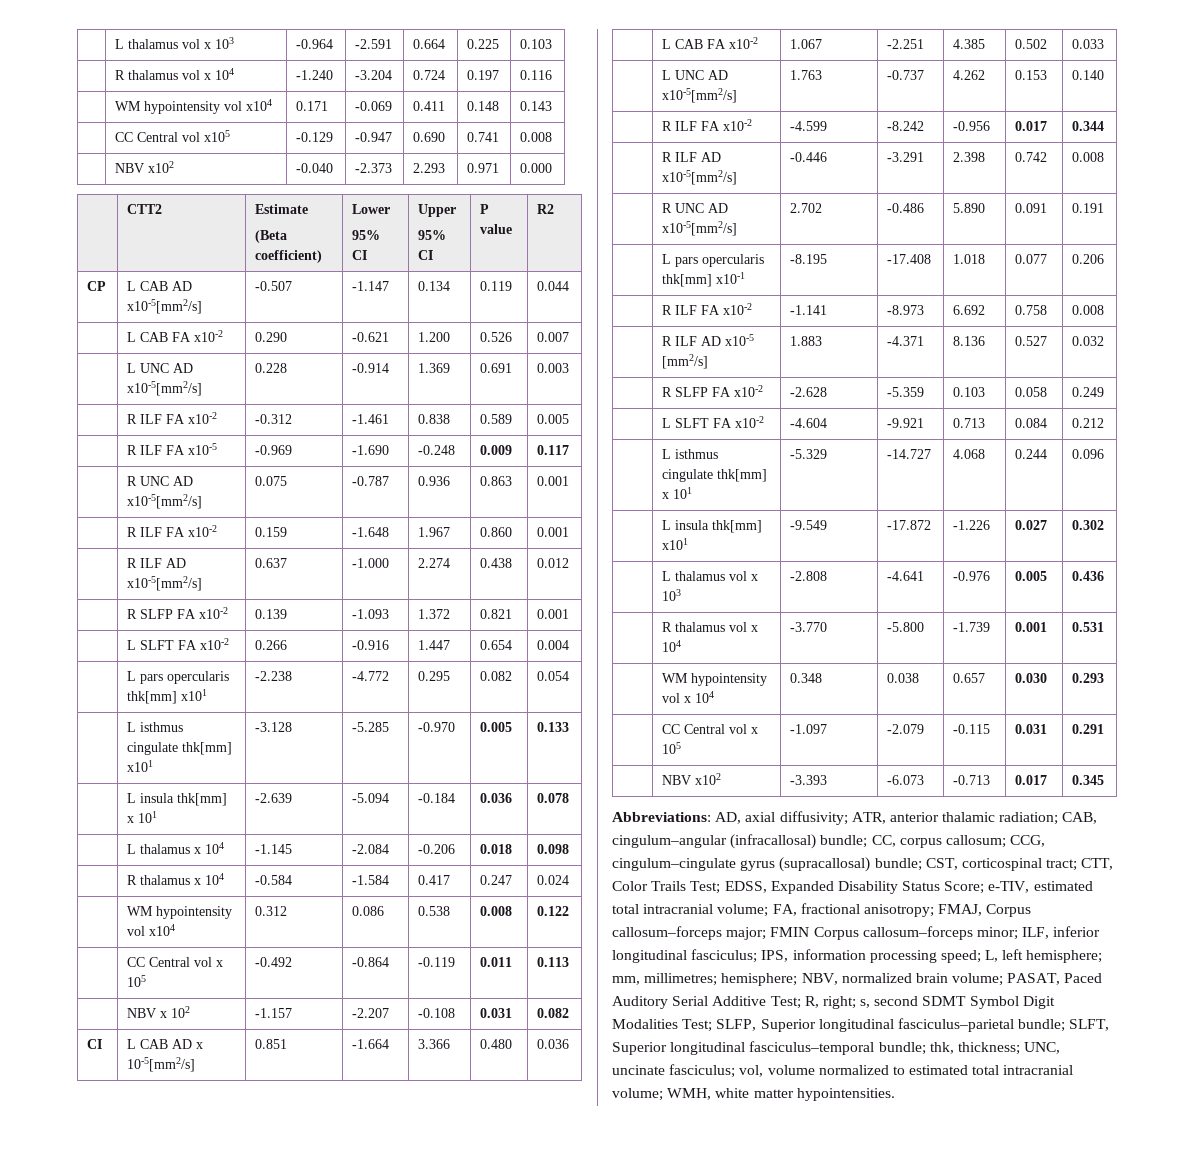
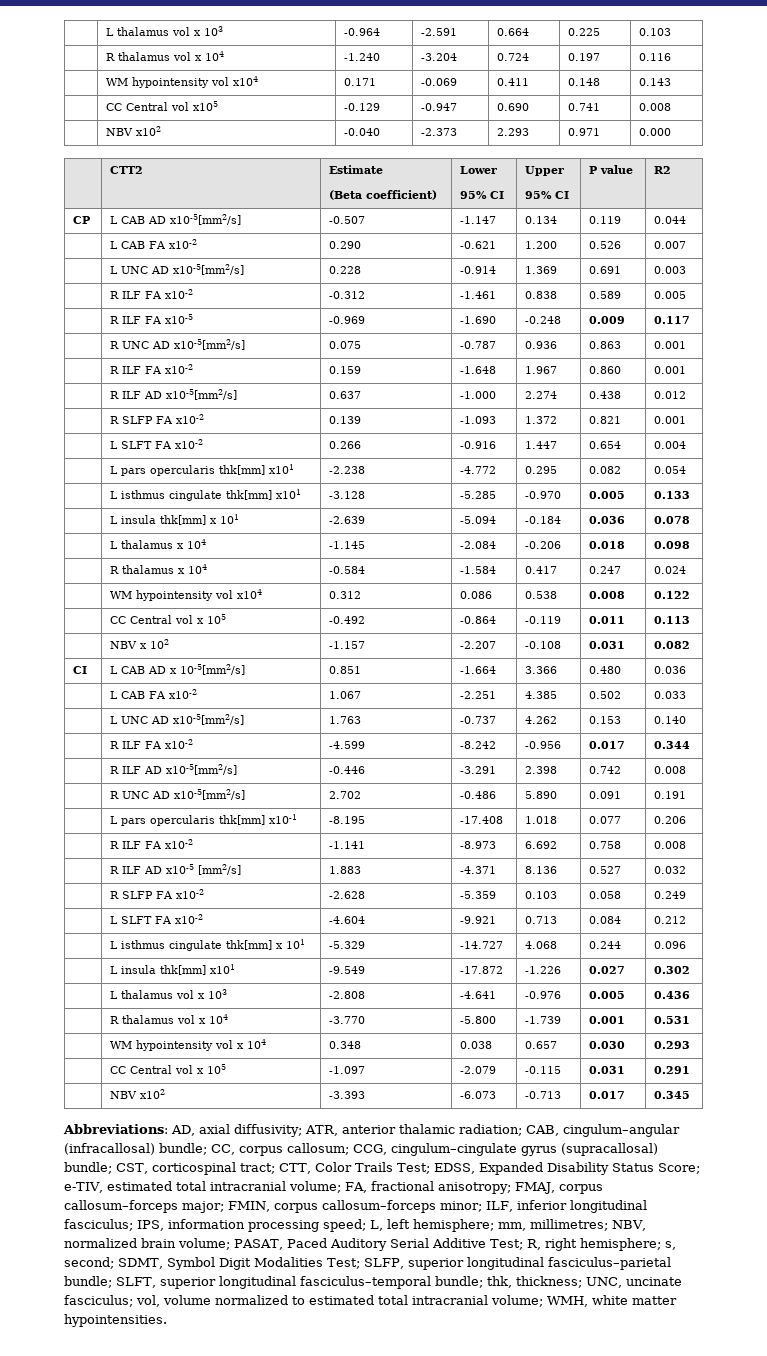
- FMAJ, Corpus callosum–forceps major;
+ FMAJ, corpus callosum–forceps major;
- FMIN Corpus callosum–forceps minor;
+ FMIN, corpus callosum–forceps minor;
- mm, millimetres; hemisphere;
+ mm, millimetres;
- R, right; s, second SDMT Symbol Digit Modalities Test;
+ R, right hemisphere; s, second; SDMT, Symbol Digit Modalities Test;
- SLFP, Superior longitudinal fasciculus–parietal bundle;
+ SLFP, superior longitudinal fasciculus–parietal bundle;
- SLFT, Superior longitudinal fasciculus–temporal bundle;
+ SLFT, superior longitudinal fasciculus–temporal bundle;

